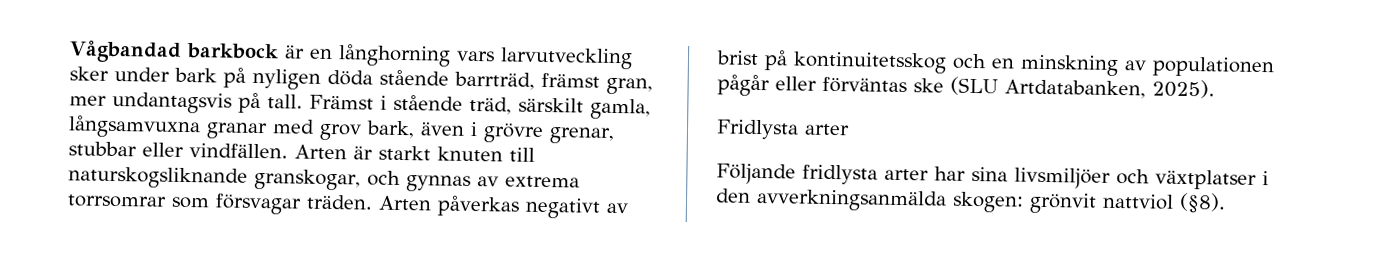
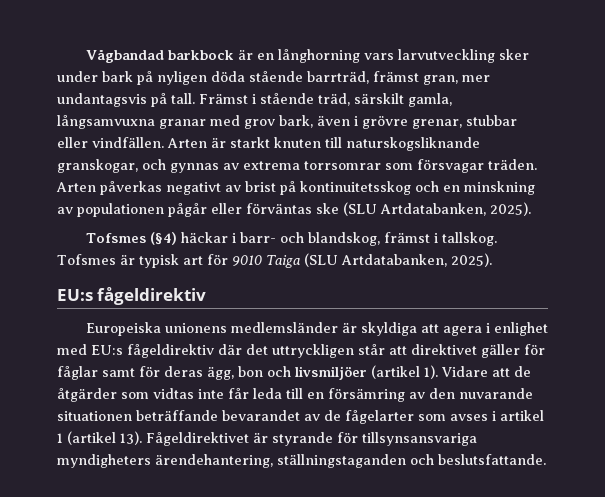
- Fridlysta arter
- Följande fridlysta arter har sina livsmiljöer och växtplatser i den avverkningsanmälda skogen: grönvit nattviol (§8).
+ Tofsmes (§4) häckar i barr- och blandskog, främst i tallskog. Tofsmes är typisk art för 9010 Taiga (SLU Artdatabanken, 2025).
+ EU:s fågeldirektiv
+ Europeiska unionens medlemsländer är skyldiga att agera i enlighet med EU:s fågeldirektiv där det uttryckligen står att direktivet gäller för fåglar samt för deras ägg, bon och livsmiljöer (artikel 1). Vidare att de åtgärder som vidtas inte får leda till en försämring av den nuvarande situationen beträffande bevarandet av de fågelarter som avses i artikel 1 (artikel 13). Fågeldirektivet är styrande för tillsynsansvariga myndigheters ärendehantering, ställningstaganden och beslutsfattande.

